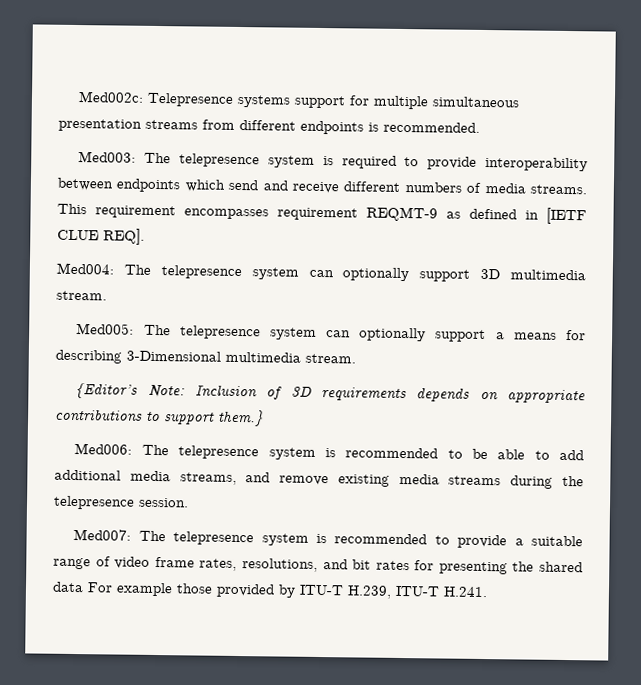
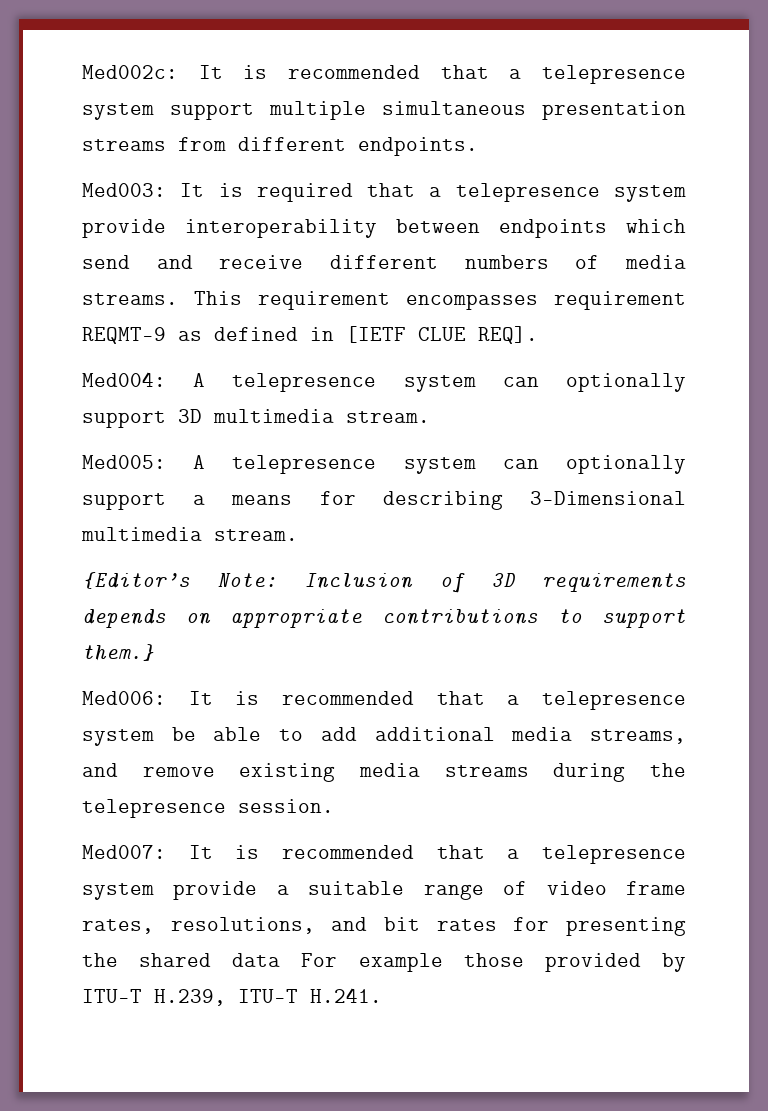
- Med002c: Telepresence systems support for multiple simultaneous presentation streams from different endpoints is recommended.
- Med003: The telepresence system is required to provide interoperability between endpoints which send and receive different numbers of media streams.
+ Med002c: It is recommended that a telepresence system support multiple simultaneous presentation streams from different endpoints.
+ Med003: It is required that a telepresence system provide interoperability between endpoints which send and receive different numbers of media streams.
- Med004: The telepresence system can optionally support 3D multimedia stream.
+ Med004: A telepresence system can optionally support 3D multimedia stream.
- Med005: The telepresence system can optionally support a means for describing 3-Dimensional multimedia stream.
+ Med005: A telepresence system can optionally support a means for describing 3-Dimensional multimedia stream.
- Med006: The telepresence system is recommended to be able to add additional media streams, and remove existing media streams during the telepresence session.
+ Med006: It is recommended that a telepresence system be able to add additional media streams, and remove existing media streams during the telepresence session.
- Med007: The telepresence system is recommended to provide a suitable range of video frame rates, resolutions, and bit rates for presenting the shared data For example those provided by ITU-T H.239, ITU-T H.241.
+ Med007: It is recommended that a telepresence system provide a suitable range of video frame rates, resolutions, and bit rates for presenting the shared data For example those provided by ITU-T H.239, ITU-T H.241.

